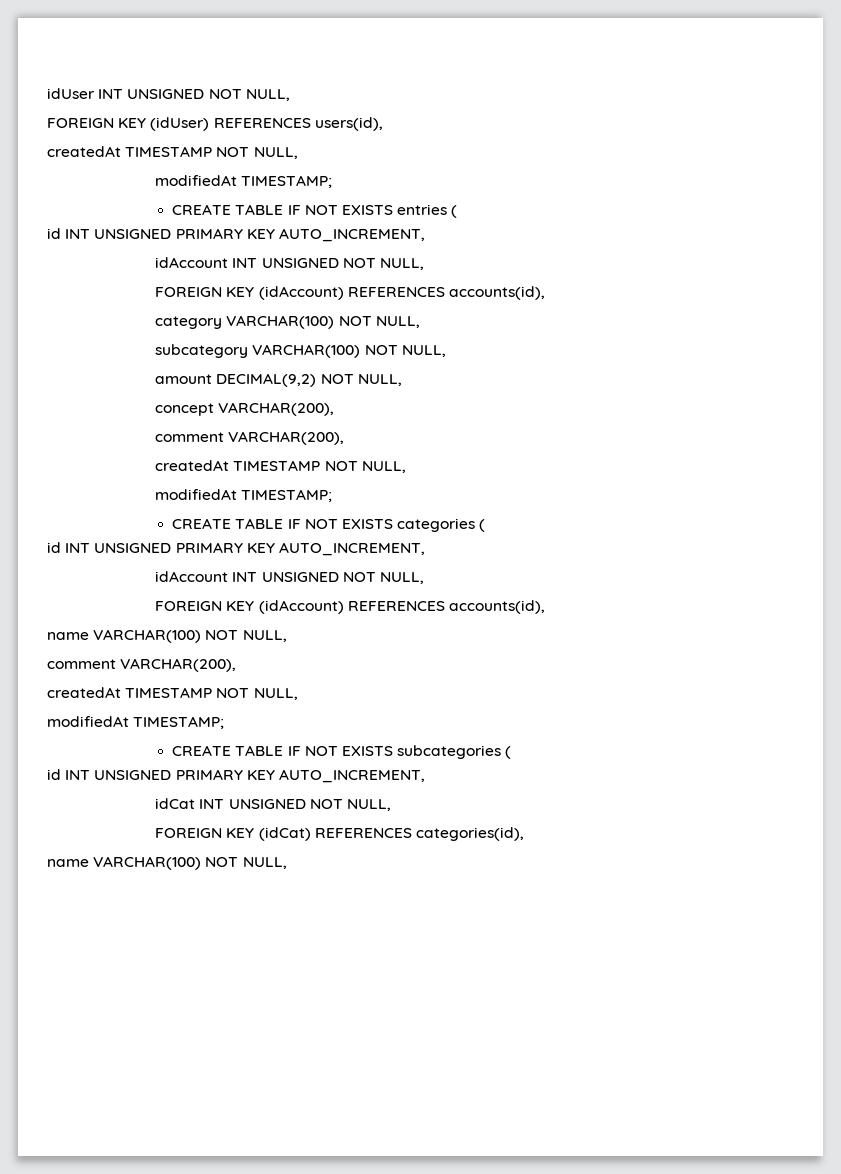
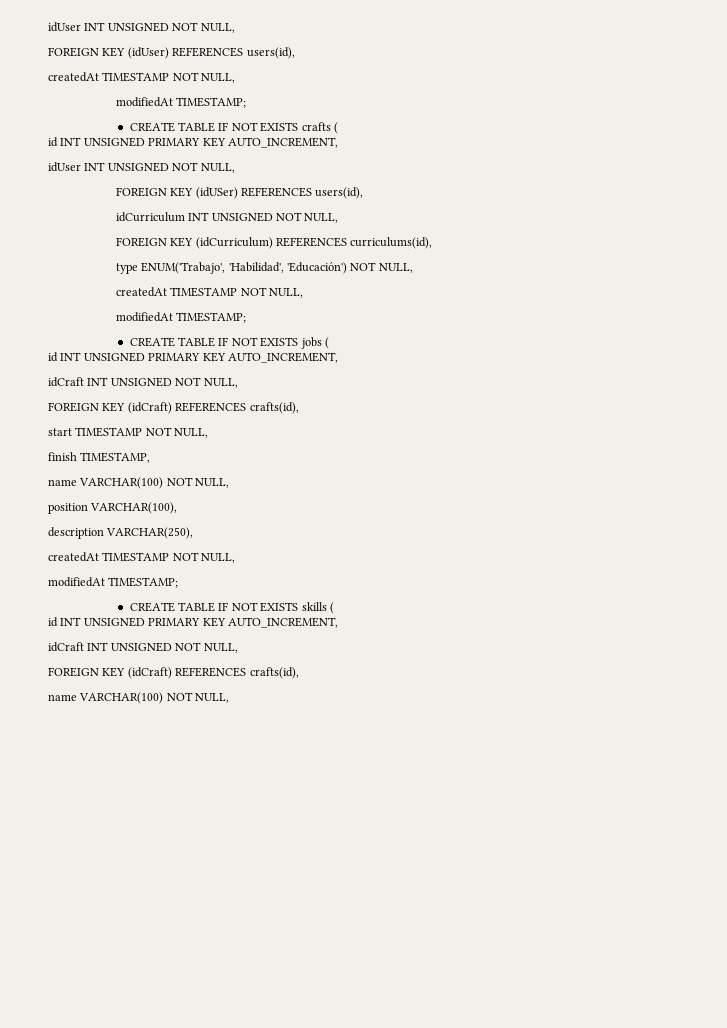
- CREATE TABLE IF NOT EXISTS entries (
+ CREATE TABLE IF NOT EXISTS crafts (
  id INT UNSIGNED PRIMARY KEY AUTO_INCREMENT,
- idAccount INT UNSIGNED NOT NULL,
- FOREIGN KEY (idAccount) REFERENCES accounts(id),
- category VARCHAR(100) NOT NULL,
- subcategory VARCHAR(100) NOT NULL,
- amount DECIMAL(9,2) NOT NULL,
- concept VARCHAR(200),
- comment VARCHAR(200),
+ idUser INT UNSIGNED NOT NULL,
+ FOREIGN KEY (idUSer) REFERENCES users(id),
+ idCurriculum INT UNSIGNED NOT NULL,
+ FOREIGN KEY (idCurriculum) REFERENCES curriculums(id),
+ type ENUM('Trabajo', 'Habilidad', 'Educación') NOT NULL,
- CREATE TABLE IF NOT EXISTS categories (
+ CREATE TABLE IF NOT EXISTS jobs (
  id INT UNSIGNED PRIMARY KEY AUTO_INCREMENT,
- idAccount INT UNSIGNED NOT NULL,
- FOREIGN KEY (idAccount) REFERENCES accounts(id),
+ idCraft INT UNSIGNED NOT NULL,
+ FOREIGN KEY (idCraft) REFERENCES crafts(id),
+ start TIMESTAMP NOT NULL,
+ finish TIMESTAMP,
  name VARCHAR(100) NOT NULL,
- comment VARCHAR(200),
+ position VARCHAR(100),
+ description VARCHAR(250),
- CREATE TABLE IF NOT EXISTS subcategories (
+ CREATE TABLE IF NOT EXISTS skills (
  id INT UNSIGNED PRIMARY KEY AUTO_INCREMENT,
- idCat INT UNSIGNED NOT NULL,
- FOREIGN KEY (idCat) REFERENCES categories(id),
+ idCraft INT UNSIGNED NOT NULL,
+ FOREIGN KEY (idCraft) REFERENCES crafts(id),

